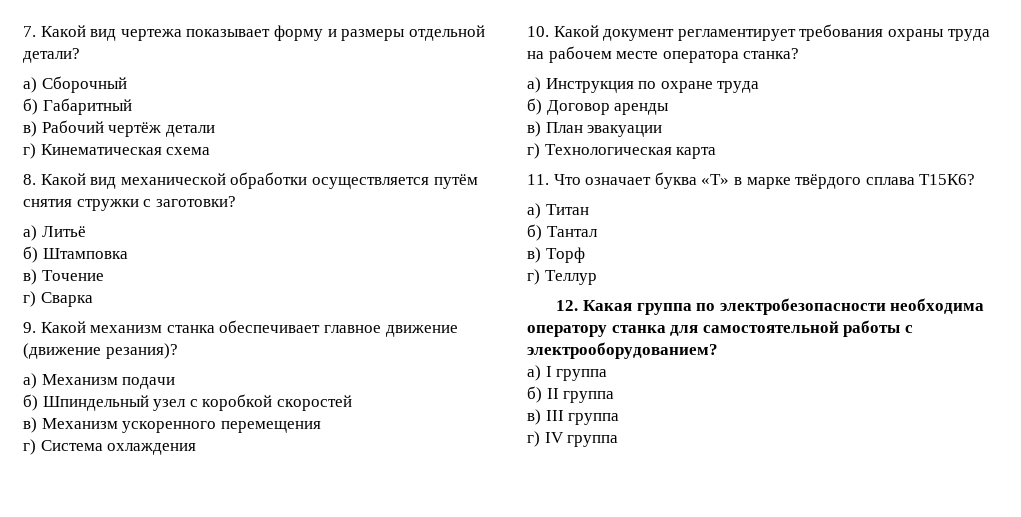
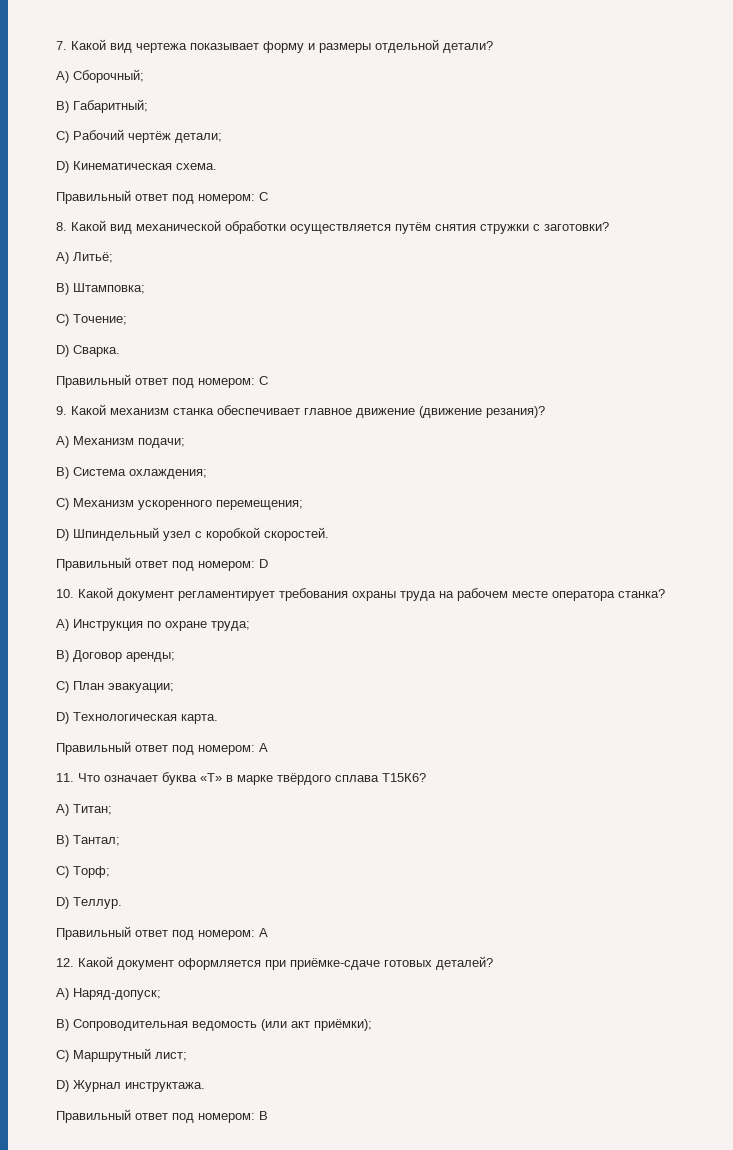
- а) Сборочный
- б) Габаритный
- в) Рабочий чертёж детали
- г) Кинематическая схема
+ A) Сборочный;
+ B) Габаритный;
+ C) Рабочий чертёж детали;
+ D) Кинематическая схема.
+ Правильный ответ под номером: C
- а) Литьё
- б) Штамповка
- в) Точение
- г) Сварка
+ A) Литьё;
+ B) Штамповка;
+ C) Точение;
+ D) Сварка.
+ Правильный ответ под номером: C
- а) Механизм подачи
- б) Шпиндельный узел с коробкой скоростей
- в) Механизм ускоренного перемещения
- г) Система охлаждения
+ A) Механизм подачи;
+ B) Система охлаждения;
+ C) Механизм ускоренного перемещения;
+ D) Шпиндельный узел с коробкой скоростей.
+ Правильный ответ под номером: D
- а) Инструкция по охране труда
- б) Договор аренды
- в) План эвакуации
- г) Технологическая карта
+ A) Инструкция по охране труда;
+ B) Договор аренды;
+ C) План эвакуации;
+ D) Технологическая карта.
+ Правильный ответ под номером: A
- а) Титан
- б) Тантал
- в) Торф
- г) Теллур
- 12. Какая группа по электробезопасности необходима оператору станка для самостоятельной работы с электрооборудованием?
- а) I группа
- б) II группа
- в) III группа
- г) IV группа
+ A) Титан;
+ B) Тантал;
+ C) Торф;
+ D) Теллур.
+ Правильный ответ под номером: A
+ 12. Какой документ оформляется при приёмке-сдаче готовых деталей?
+ A) Наряд-допуск;
+ B) Сопроводительная ведомость (или акт приёмки);
+ C) Маршрутный лист;
+ D) Журнал инструктажа.
+ Правильный ответ под номером: B

